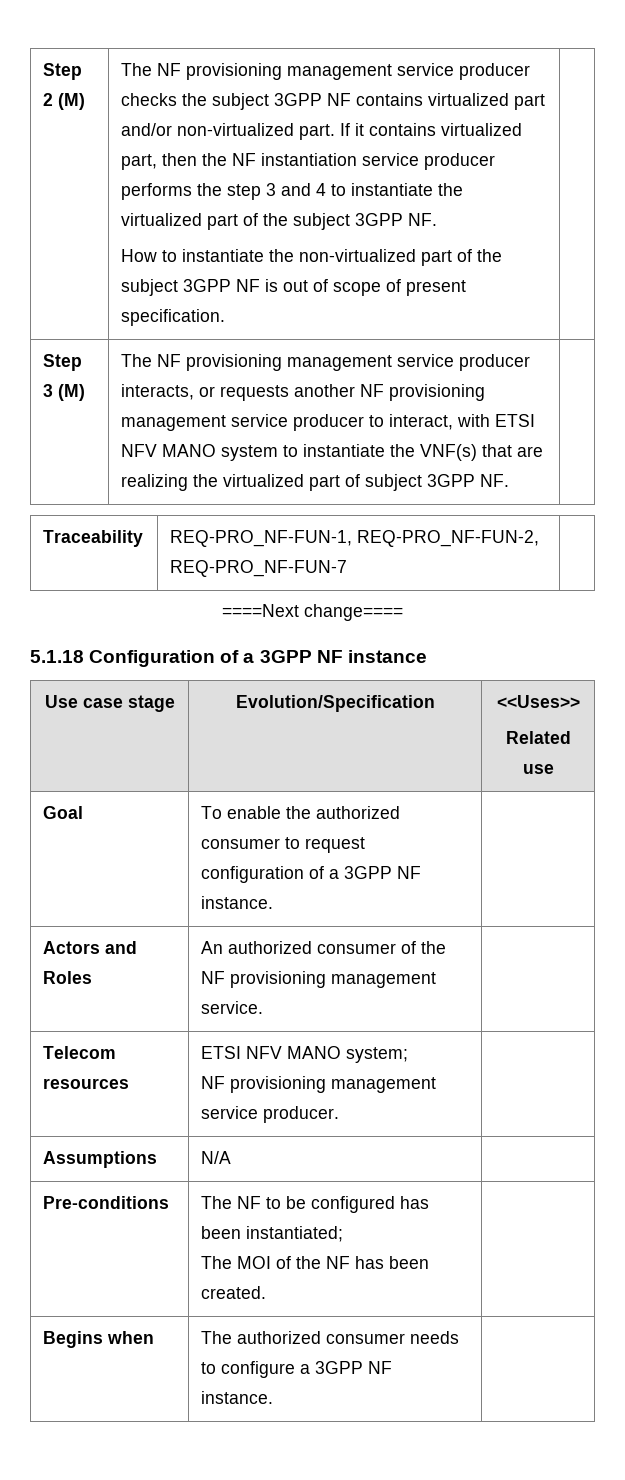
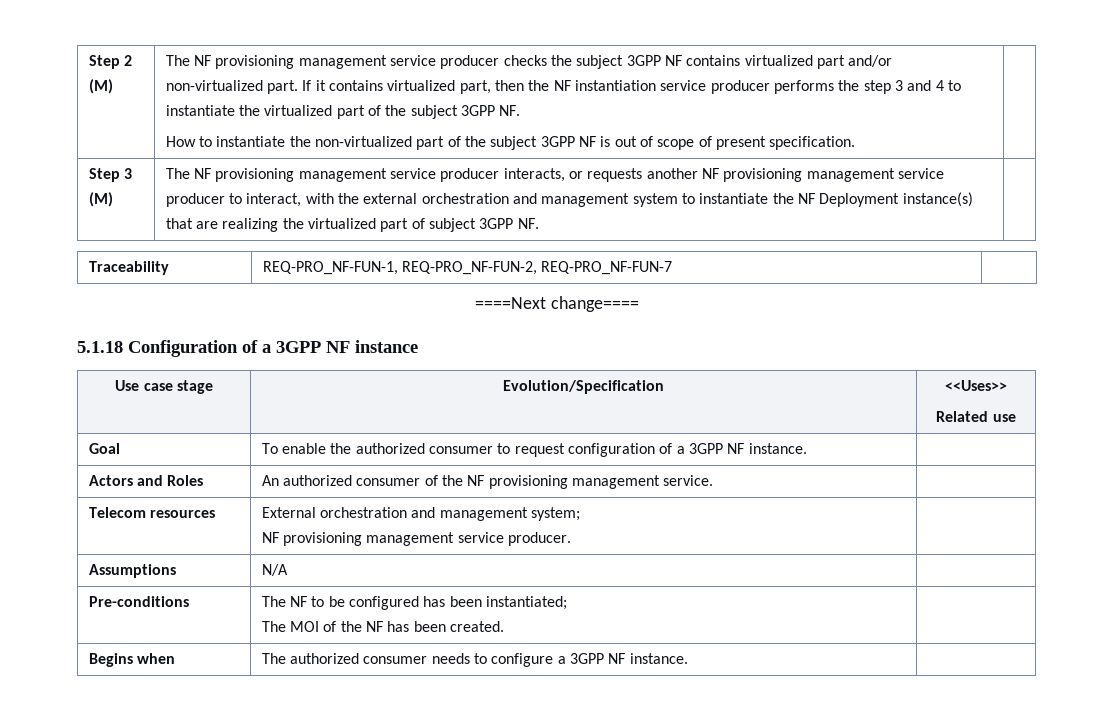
- The NF provisioning management service producer interacts, or requests another NF provisioning management service producer to interact, with ETSI NFV MANO system to instantiate the VNF(s) that are realizing the virtualized part of subject 3GPP NF.
+ The NF provisioning management service producer interacts, or requests another NF provisioning management service producer to interact, with the external orchestration and management system to instantiate the NF Deployment instance(s) that are realizing the virtualized part of subject 3GPP NF.
- Telecom resources | ETSI NFV MANO system;
+ Telecom resources | External orchestration and management system;

